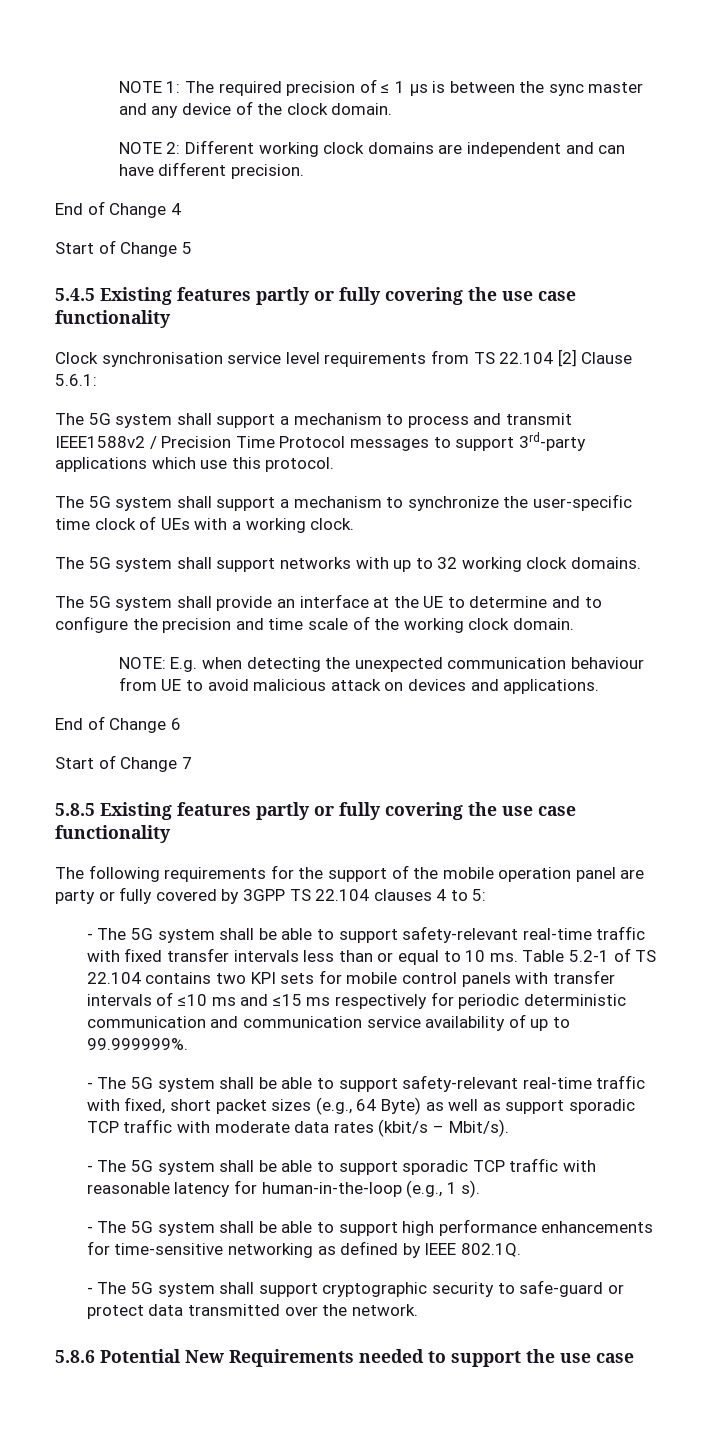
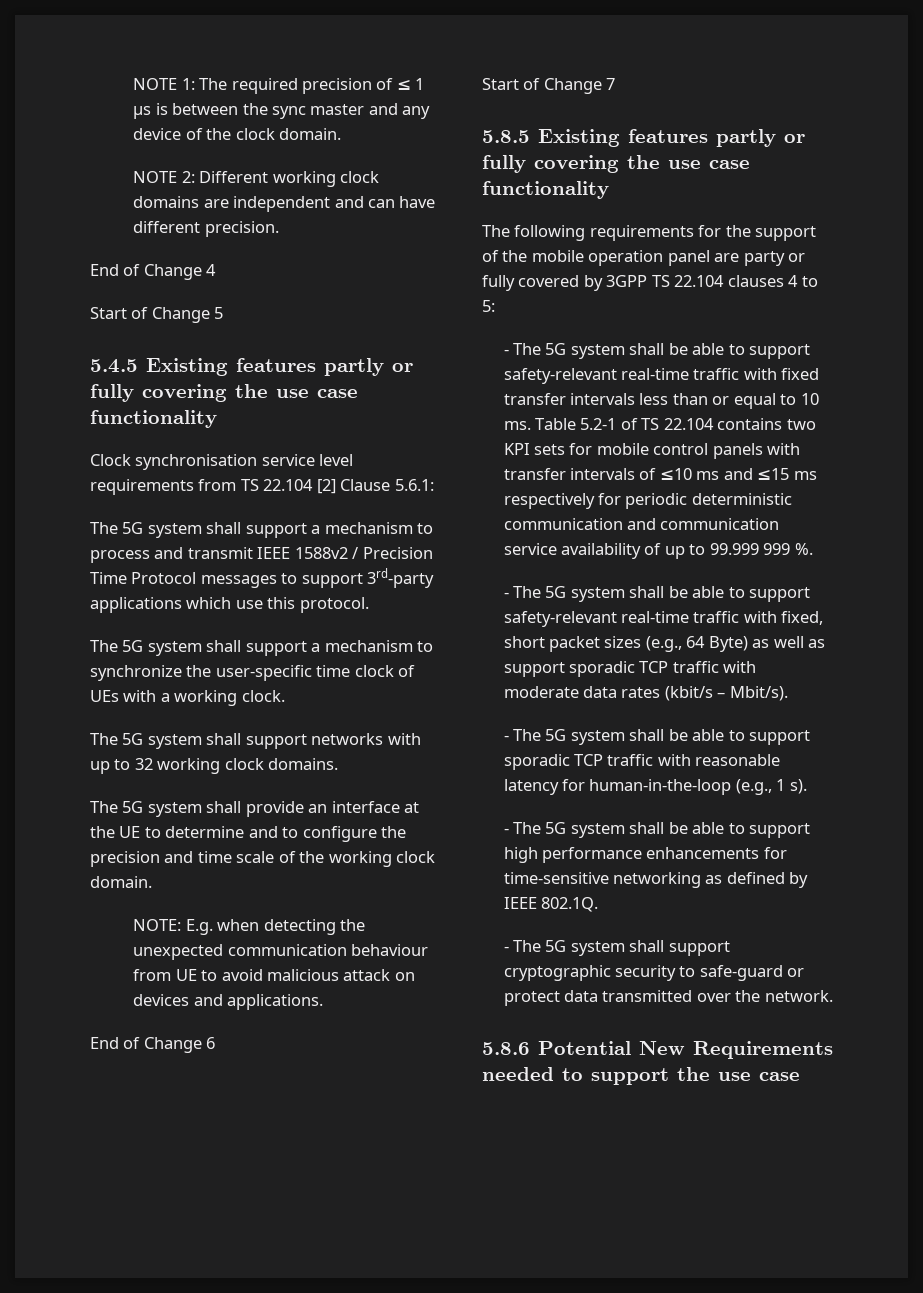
- The 5G system shall support a mechanism to process and transmit IEEE1588v2 / Precision Time Protocol messages to support 3rd-party applications which use this protocol.
+ The 5G system shall support a mechanism to process and transmit IEEE 1588v2 / Precision Time Protocol messages to support 3rd-party applications which use this protocol.
- Table 5.2-1 of TS 22.104 contains two KPI sets for mobile control panels with transfer intervals of ≤10 ms and ≤15 ms respectively for periodic deterministic communication and communication service availability of up to 99.999999%.
+ Table 5.2-1 of TS 22.104 contains two KPI sets for mobile control panels with transfer intervals of ≤10 ms and ≤15 ms respectively for periodic deterministic communication and communication service availability of up to 99.999 999 %.

